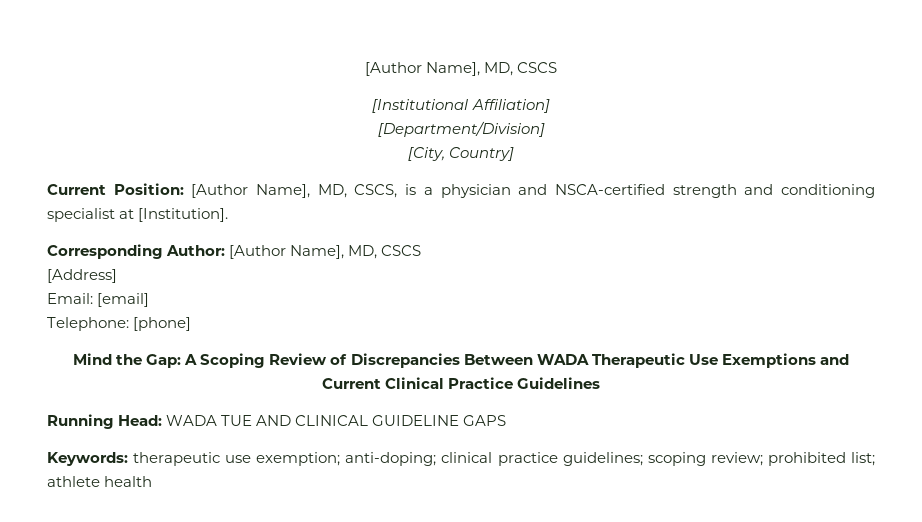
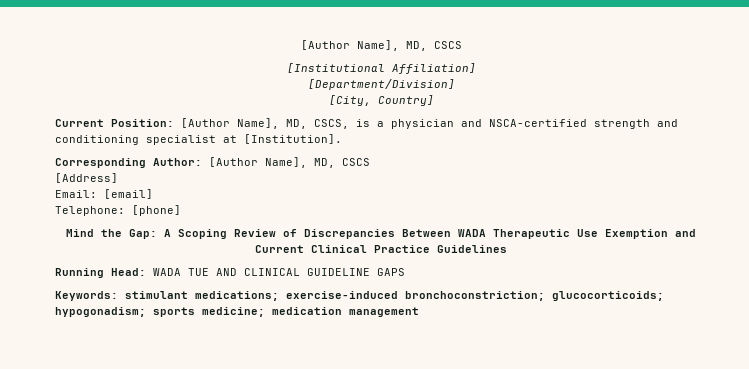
- Mind the Gap: A Scoping Review of Discrepancies Between WADA Therapeutic Use Exemptions and Current Clinical Practice Guidelines
+ Mind the Gap: A Scoping Review of Discrepancies Between WADA Therapeutic Use Exemption and Current Clinical Practice Guidelines
- Keywords: therapeutic use exemption; anti-doping; clinical practice guidelines; scoping review; prohibited list; athlete health
+ Keywords: stimulant medications; exercise-induced bronchoconstriction; glucocorticoids; hypogonadism; sports medicine; medication management

